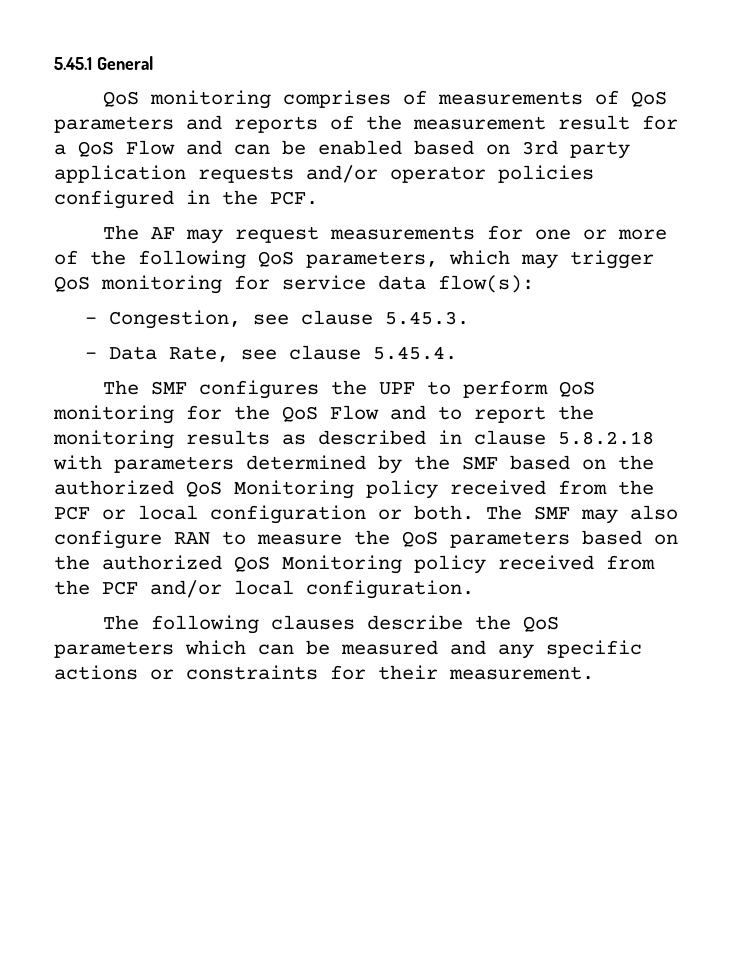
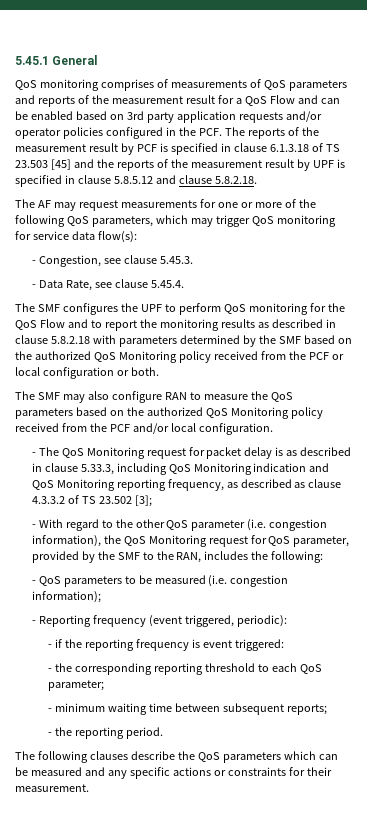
- QoS monitoring comprises of measurements of QoS parameters and reports of the measurement result for a QoS Flow and can be enabled based on 3rd party application requests and/or operator policies configured in the PCF.
+ QoS monitoring comprises of measurements of QoS parameters and reports of the measurement result for a QoS Flow and can be enabled based on 3rd party application requests and/or operator policies configured in the PCF. The reports of the measurement result by PCF is specified in clause 6.1.3.18 of TS 23.503 [45] and the reports of the measurement result by UPF is specified in clause 5.8.5.12 and clause 5.8.2.18.
- The SMF configures the UPF to perform QoS monitoring for the QoS Flow and to report the monitoring results as described in clause 5.8.2.18 with parameters determined by the SMF based on the authorized QoS Monitoring policy received from the PCF or local configuration or both. The SMF may also configure RAN to measure the QoS parameters based on the authorized QoS Monitoring policy received from the PCF and/or local configuration.
+ The SMF configures the UPF to perform QoS monitoring for the QoS Flow and to report the monitoring results as described in clause 5.8.2.18 with parameters determined by the SMF based on the authorized QoS Monitoring policy received from the PCF or local configuration or both.
+ The SMF may also configure RAN to measure the QoS parameters based on the authorized QoS Monitoring policy received from the PCF and/or local configuration.
+ - The QoS Monitoring request for packet delay is as described in clause 5.33.3, including QoS Monitoring indication and QoS Monitoring reporting frequency, as described as clause 4.3.3.2 of TS 23.502 [3];
+ - With regard to the other QoS parameter (i.e. congestion information), the QoS Monitoring request for QoS parameter, provided by the SMF to the RAN, includes the following:
+ - QoS parameters to be measured (i.e. congestion information);
+ - Reporting frequency (event triggered, periodic):
+ - if the reporting frequency is event triggered:
+ - the corresponding reporting threshold to each QoS parameter;
+ - minimum waiting time between subsequent reports;
+ - the reporting period.

